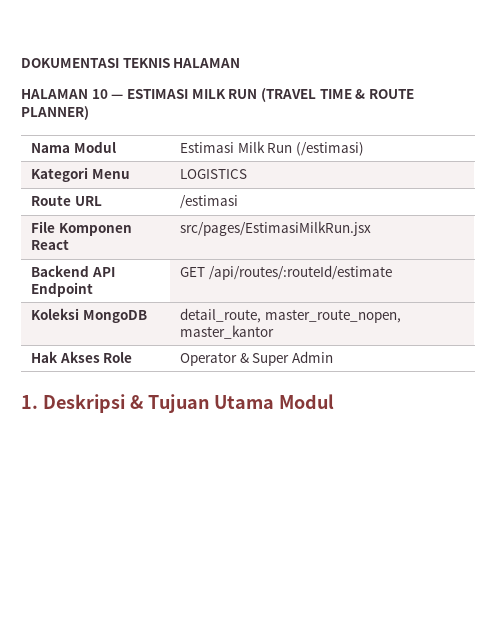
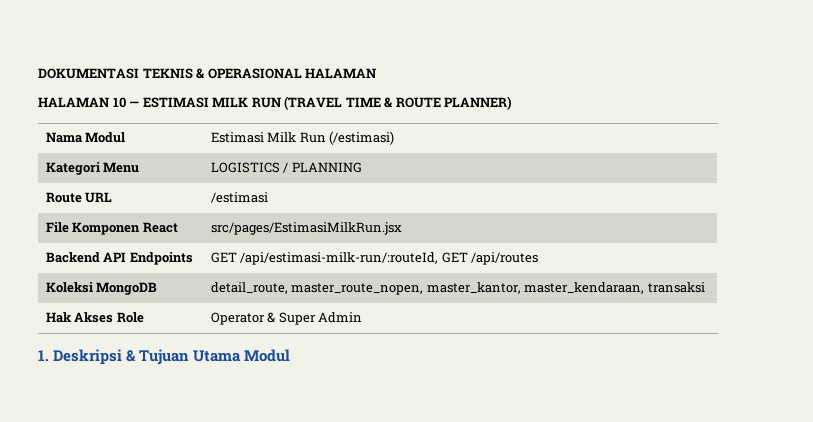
- DOKUMENTASI TEKNIS HALAMAN
+ DOKUMENTASI TEKNIS & OPERASIONAL HALAMAN
- Kategori Menu | LOGISTICS
+ Kategori Menu | LOGISTICS / PLANNING
- Backend API Endpoint | GET /api/routes/:routeId/estimate
+ Backend API Endpoints | GET /api/estimasi-milk-run/:routeId, GET /api/routes
- Koleksi MongoDB | detail_route, master_route_nopen, master_kantor
+ Koleksi MongoDB | detail_route, master_route_nopen, master_kantor, master_kendaraan, transaksi

